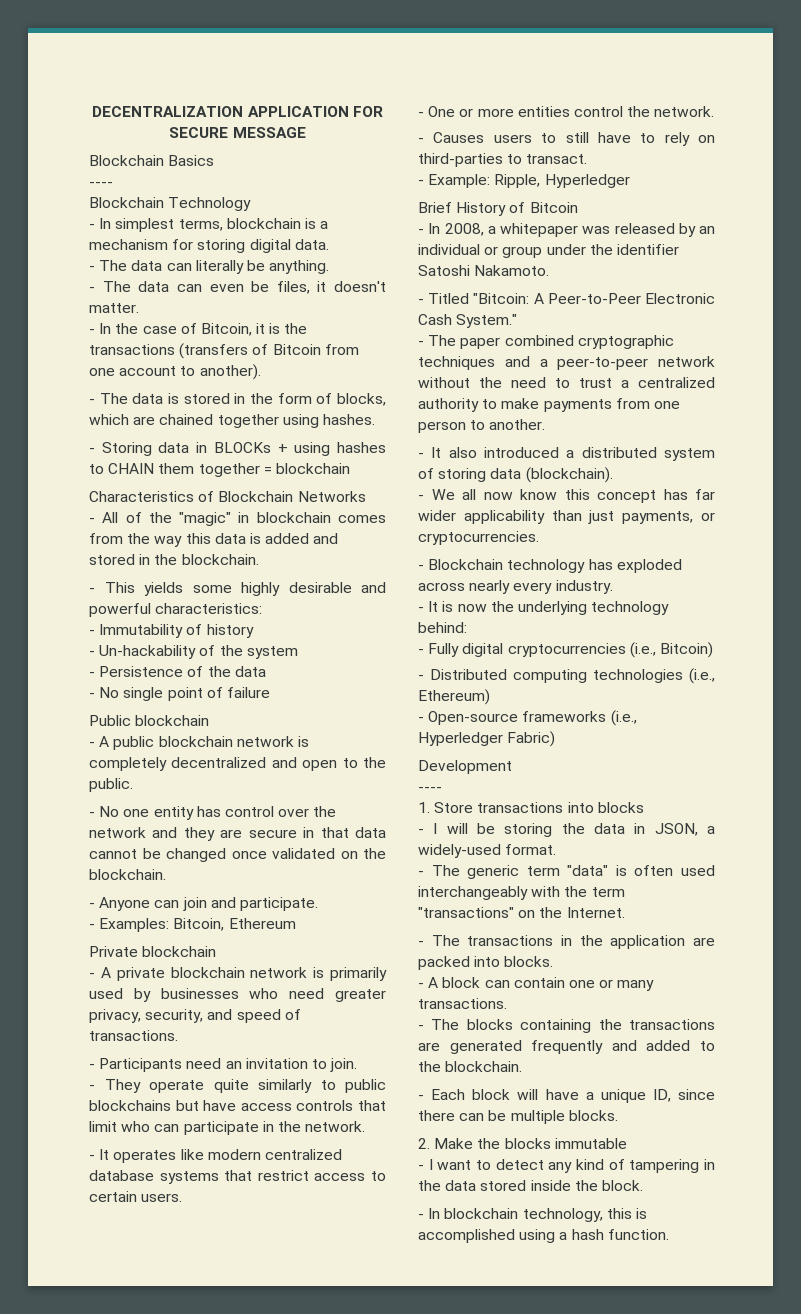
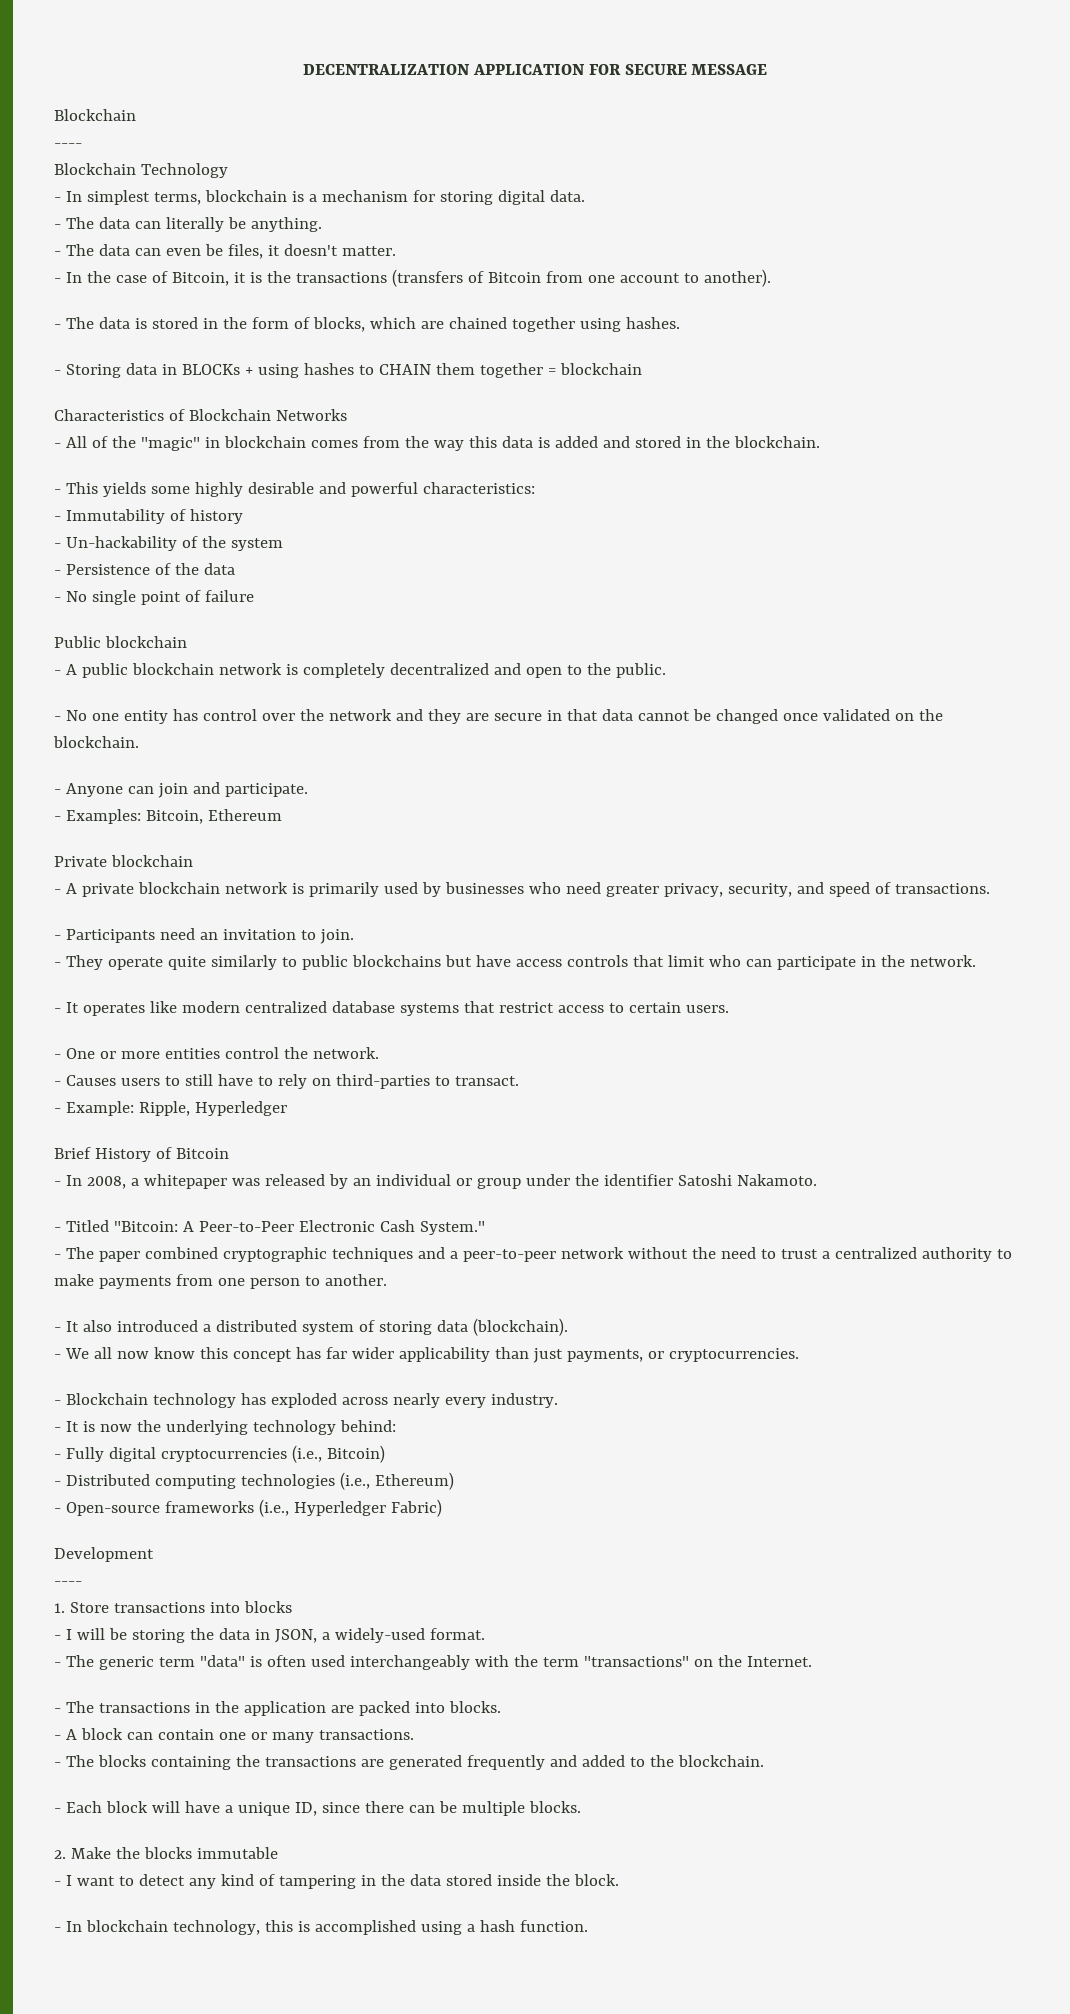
  DECENTRALIZATION APPLICATION FOR SECURE MESSAGE
- Blockchain Basics
+ Blockchain

